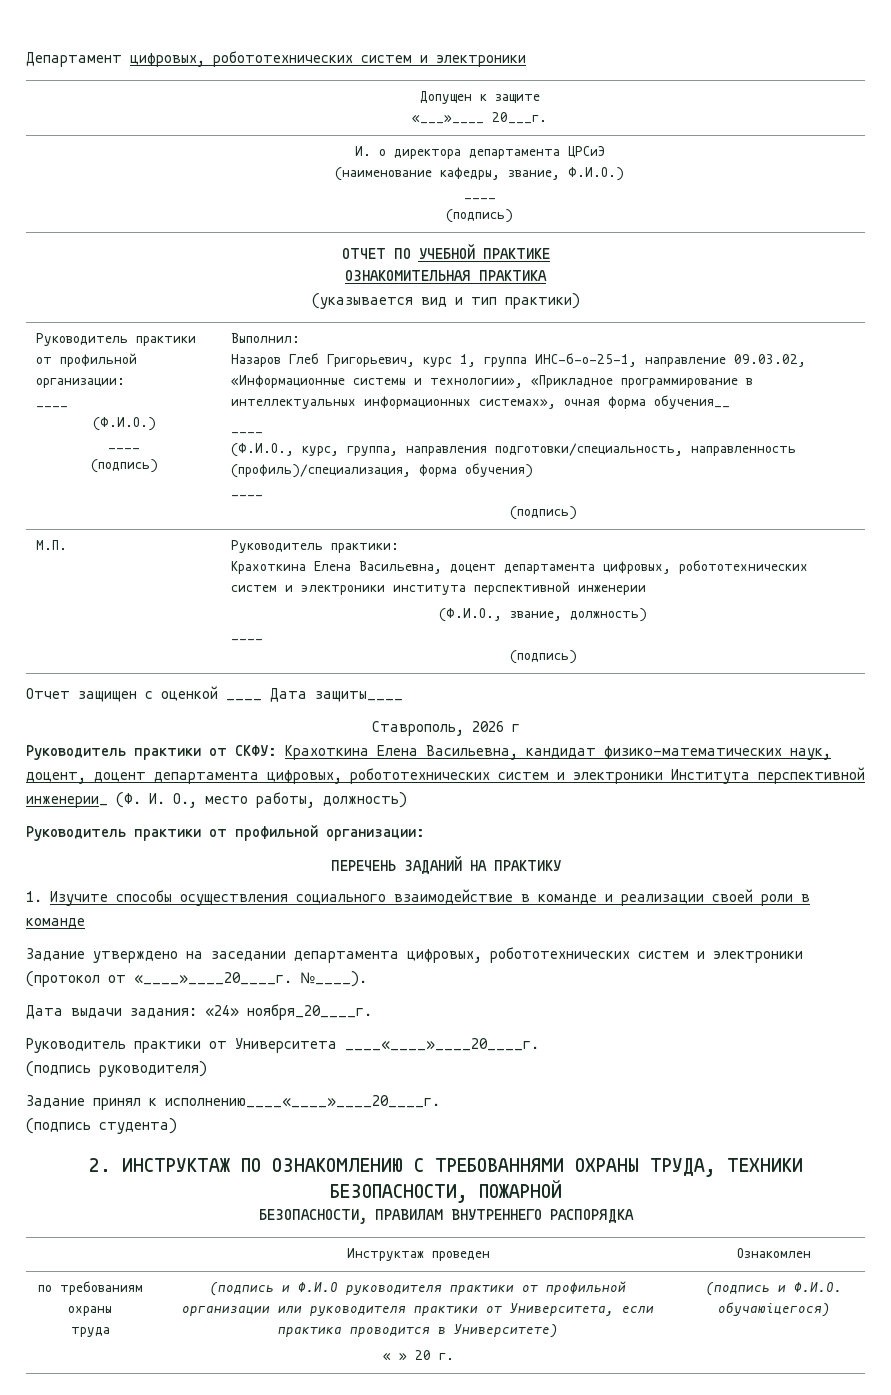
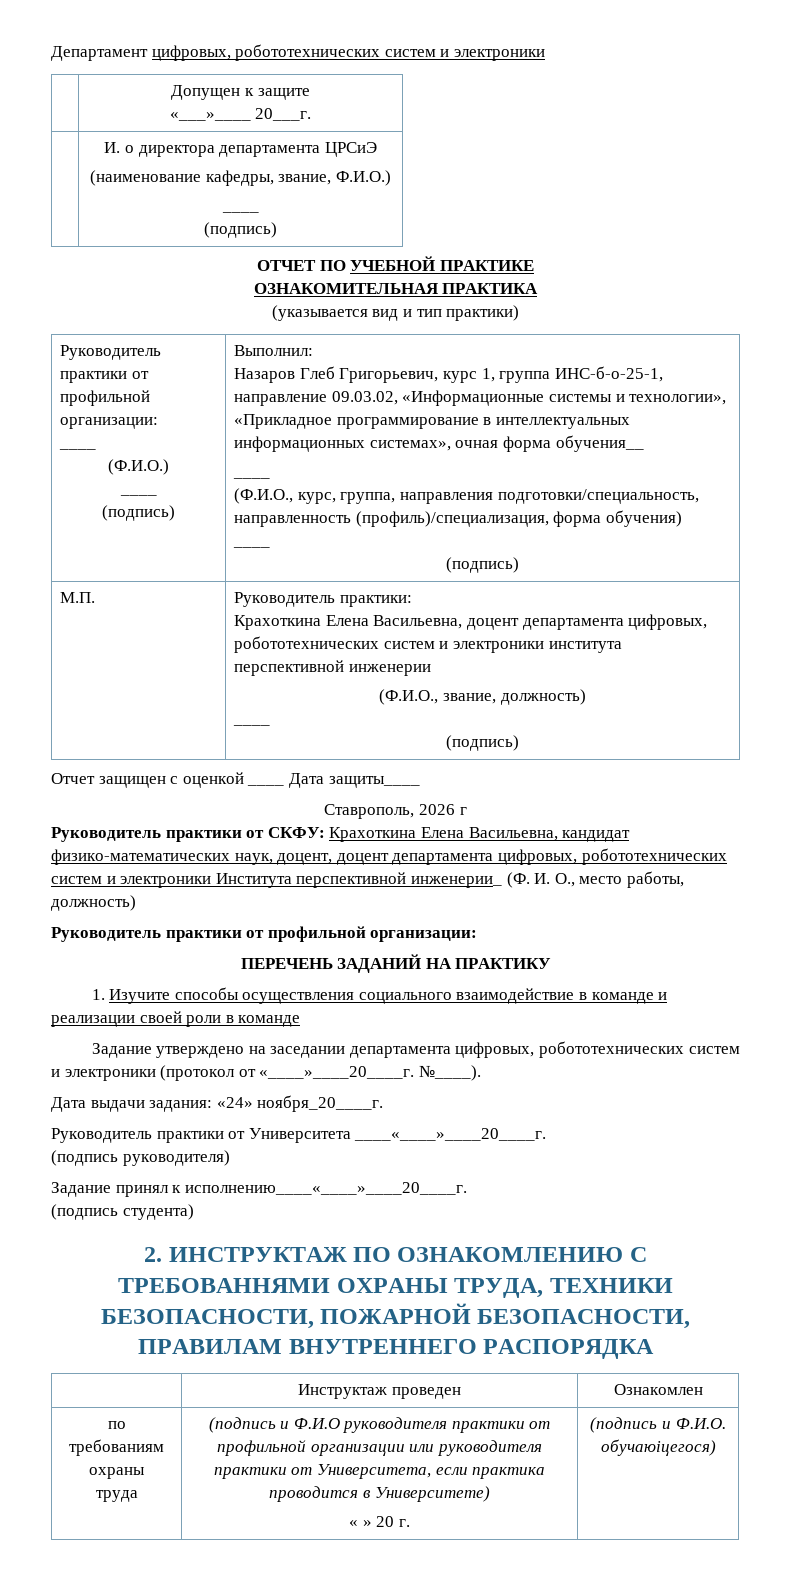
- 2. ИНСТРУКТАЖ ПО ОЗНАКОМЛЕНИЮ С ТРЕБОВАННЯМИ ОХРАНЫ ТРУДА, ТЕХНИКИ БЕЗОПАСНОСТИ, ПОЖАРНОЙ
- БЕЗОПАСНОСТИ, ПРАВИЛАМ ВНУТРЕННЕГО РАСПОРЯДКА
+ 2. ИНСТРУКТАЖ ПО ОЗНАКОМЛЕНИЮ С ТРЕБОВАННЯМИ ОХРАНЫ ТРУДА, ТЕХНИКИ БЕЗОПАСНОСТИ, ПОЖАРНОЙ БЕЗОПАСНОСТИ, ПРАВИЛАМ ВНУТРЕННЕГО РАСПОРЯДКА

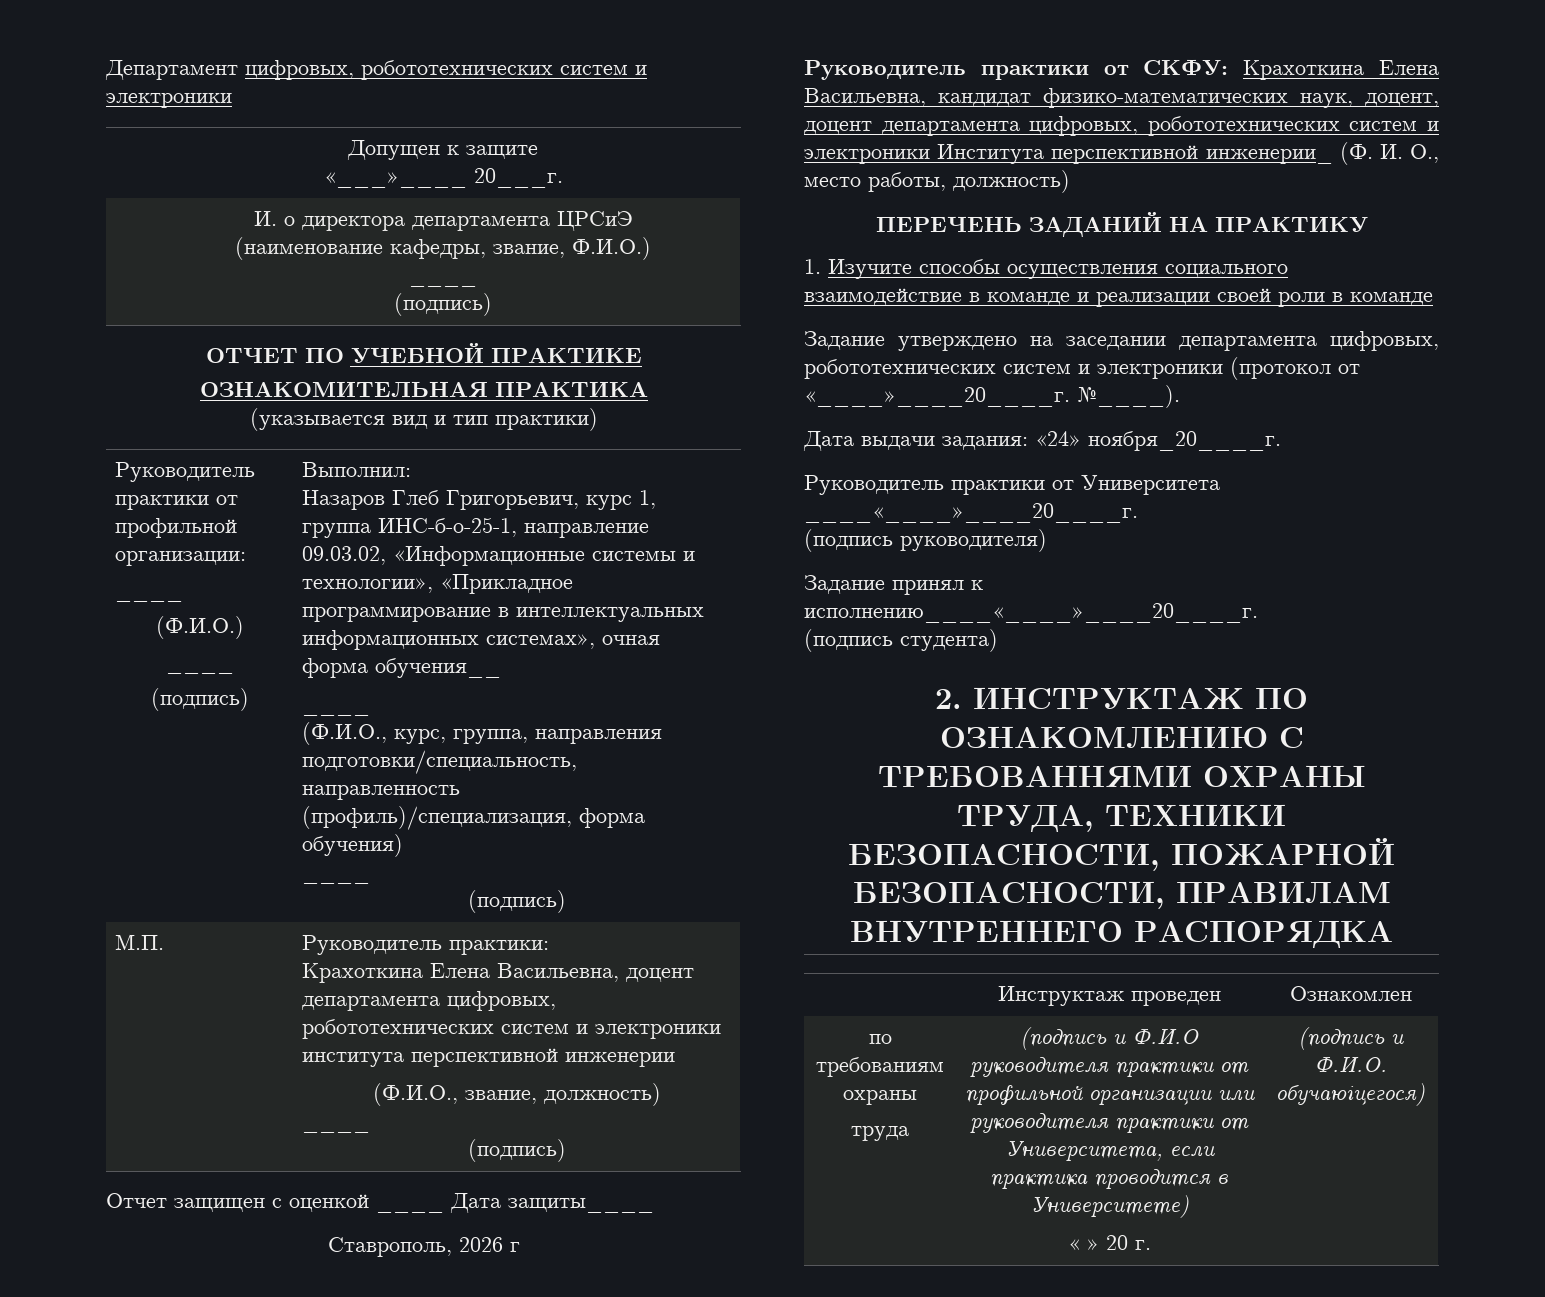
  Руководитель практики от СКФУ: Крахоткина Елена Васильевна, кандидат физико-математических наук, доцент, доцент департамента цифровых, робототехнических систем и электроники Института перспективной инженерии_ (Ф. И. О., место работы, должность)
- Руководитель практики от профильной организации:

